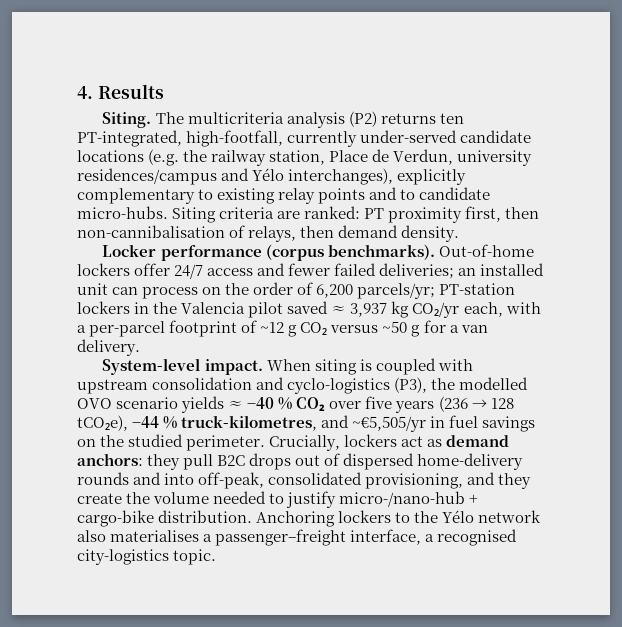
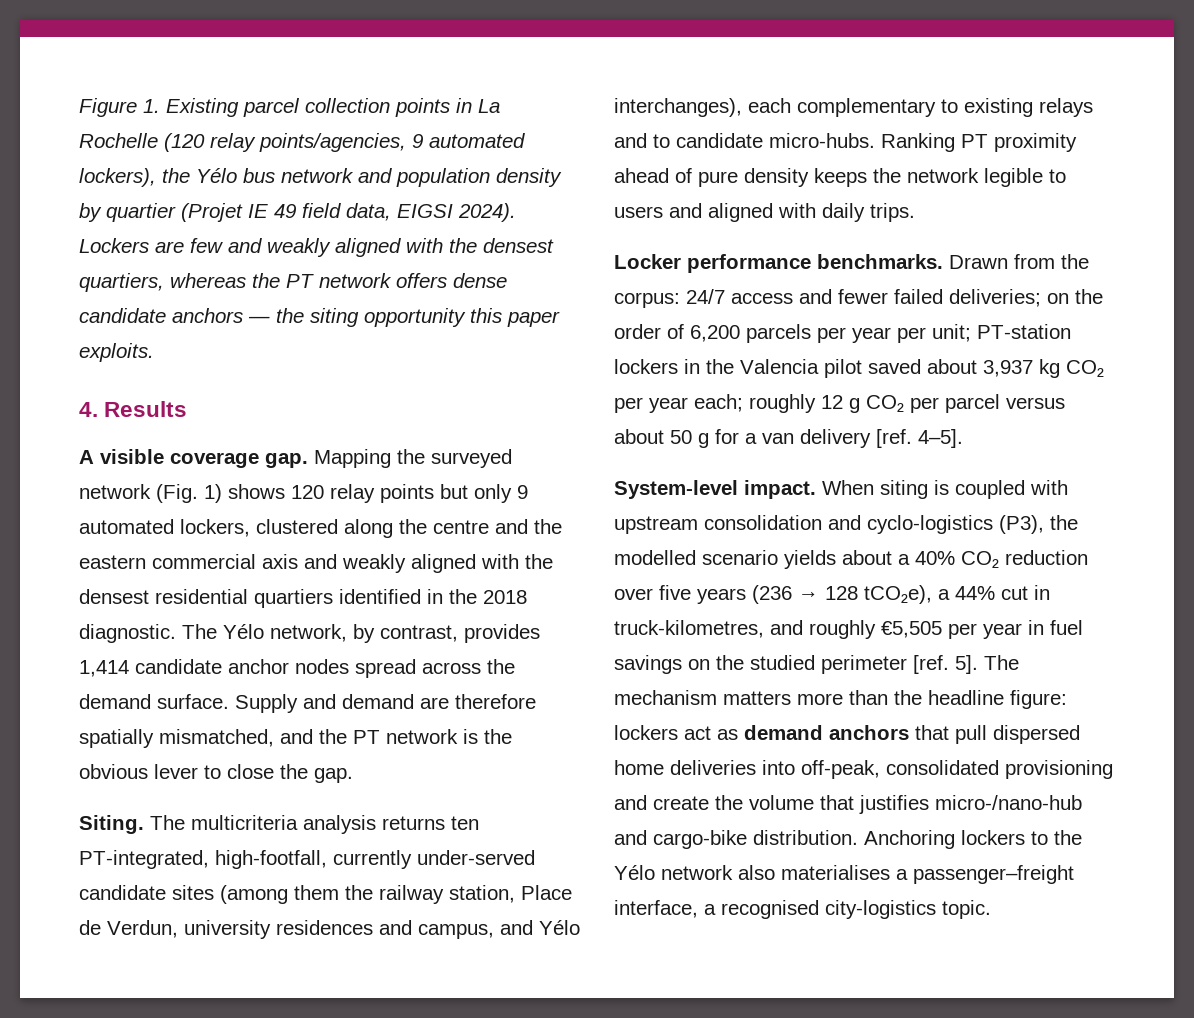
+ Figure 1. Existing parcel collection points in La Rochelle (120 relay points/agencies, 9 automated lockers), the Yélo bus network and population density by quartier (Projet IE 49 field data, EIGSI 2024). Lockers are few and weakly aligned with the densest quartiers, whereas the PT network offers dense candidate anchors — the siting opportunity this paper exploits.
  4. Results
+ A visible coverage gap. Mapping the surveyed network (Fig. 1) shows 120 relay points but only 9 automated lockers, clustered along the centre and the eastern commercial axis and weakly aligned with the densest residential quartiers identified in the 2018 diagnostic. The Yélo network, by contrast, provides 1,414 candidate anchor nodes spread across the demand surface. Supply and demand are therefore spatially mismatched, and the PT network is the obvious lever to close the gap.
- The multicriteria analysis (P2) returns ten PT-integrated, high-footfall, currently under-served candidate locations (e.g. the railway station, Place de Verdun, university residences/campus and Yélo interchanges), explicitly complementary to existing relay points and to candidate micro-hubs.
+ The multicriteria analysis returns ten PT-integrated, high-footfall, currently under-served candidate sites (among them the railway station, Place de Verdun, university residences and campus, and Yélo interchanges), each complementary to existing relays and to candidate micro-hubs.
- Siting criteria are ranked: PT proximity first, then non-cannibalisation of relays, then demand density.
- Locker performance (corpus benchmarks). Out-of-home lockers offer 24/7 access and fewer failed deliveries; an installed unit can process on the order of 6,200 parcels/yr; PT-station lockers in the Valencia pilot saved ≈ 3,937 kg CO₂/yr each, with a per-parcel footprint of ~12 g CO₂ versus ~50 g for a van delivery.
+ Ranking PT proximity ahead of pure density keeps the network legible to users and aligned with daily trips.
+ Locker performance benchmarks. Drawn from the corpus: 24/7 access and fewer failed deliveries; on the order of 6,200 parcels per year per unit; PT-station lockers in the Valencia pilot saved about 3,937 kg CO₂ per year each; roughly 12 g CO₂ per parcel versus about 50 g for a van delivery [ref. 4–5].
- When siting is coupled with upstream consolidation and cyclo-logistics (P3), the modelled OVO scenario yields ≈ −40 % CO₂ over five years (236 → 128 tCO₂e), −44 % truck-kilometres, and ~€5,505/yr in fuel savings on the studied perimeter. Crucially, lockers act as demand anchors: they pull B2C drops out of dispersed home-delivery rounds and into off-peak, consolidated provisioning, and they create the volume needed to justify micro-/nano-hub + cargo-bike distribution.
+ When siting is coupled with upstream consolidation and cyclo-logistics (P3), the modelled scenario yields about a 40% CO₂ reduction over five years (236 → 128 tCO₂e), a 44% cut in truck-kilometres, and roughly €5,505 per year in fuel savings on the studied perimeter [ref. 5]. The mechanism matters more than the headline figure: lockers act as demand anchors that pull dispersed home deliveries into off-peak, consolidated provisioning and create the volume that justifies micro-/nano-hub and cargo-bike distribution.

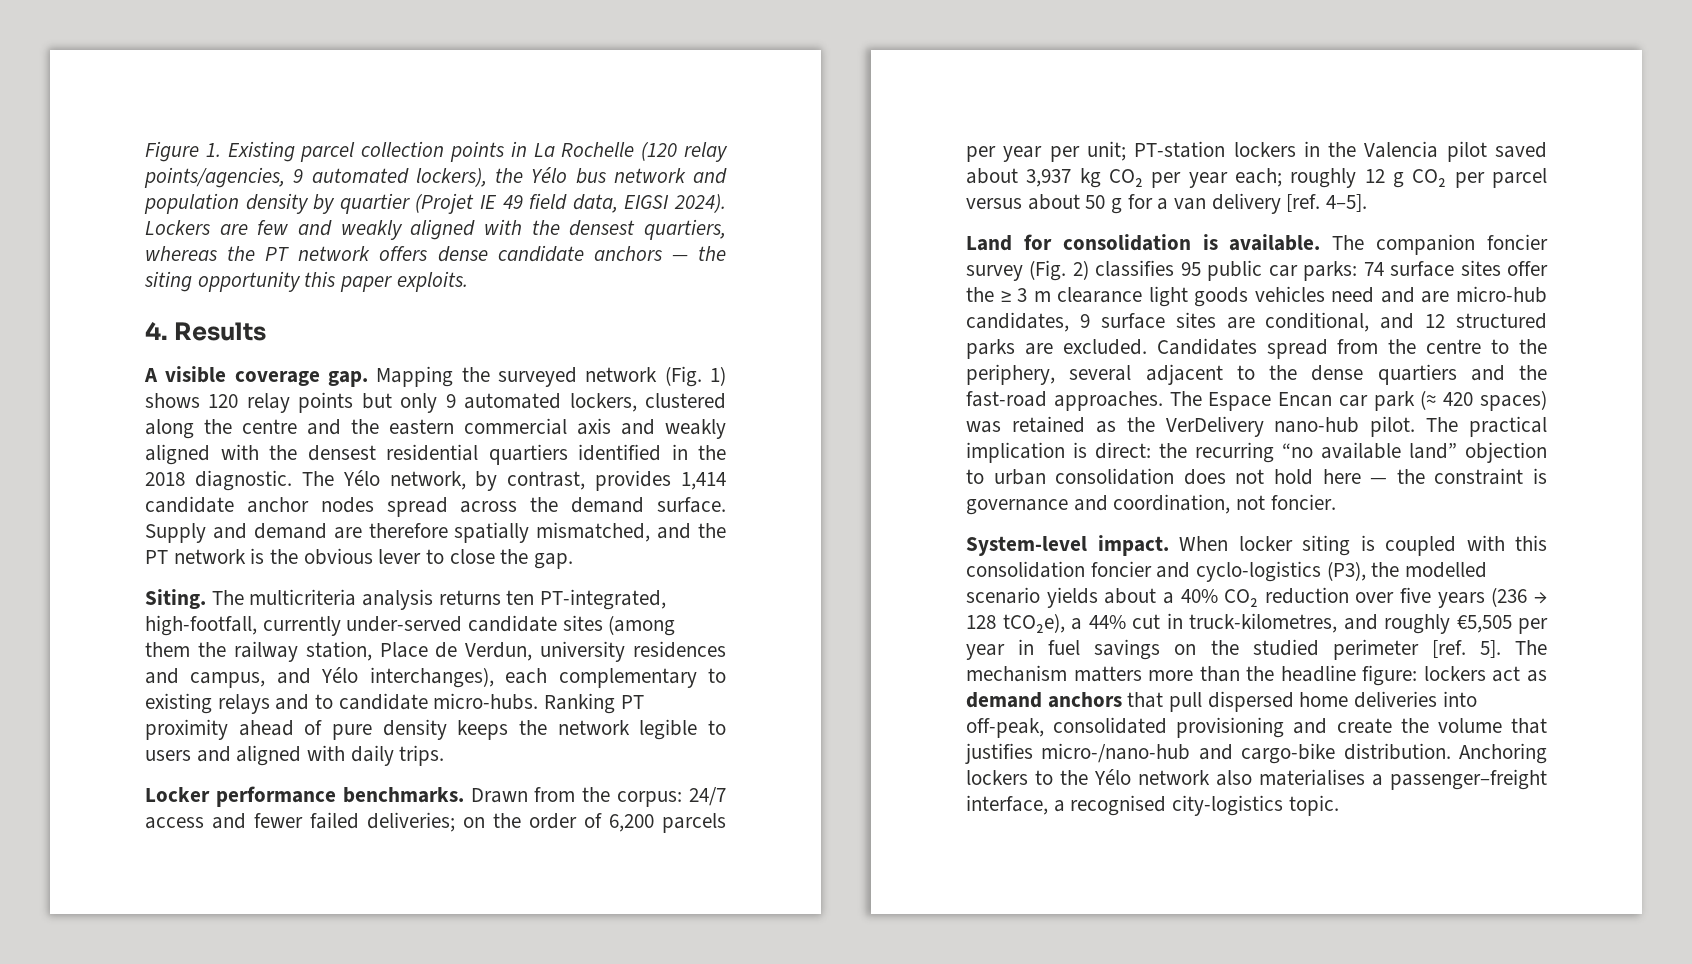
+ Land for consolidation is available. The companion foncier survey (Fig. 2) classifies 95 public car parks: 74 surface sites offer the ≥ 3 m clearance light goods vehicles need and are micro-hub candidates, 9 surface sites are conditional, and 12 structured parks are excluded. Candidates spread from the centre to the periphery, several adjacent to the dense quartiers and the fast-road approaches. The Espace Encan car park (≈ 420 spaces) was retained as the VerDelivery nano-hub pilot. The practical implication is direct: the recurring “no available land” objection to urban consolidation does not hold here — the constraint is governance and coordination, not foncier.
- When siting is coupled with upstream consolidation and cyclo-logistics (P3), the modelled scenario yields about a 40% CO₂ reduction over five years (236 → 128 tCO₂e), a 44% cut in truck-kilometres, and roughly €5,505 per year in fuel savings on the studied perimeter [ref. 5].
+ When locker siting is coupled with this consolidation foncier and cyclo-logistics (P3), the modelled scenario yields about a 40% CO₂ reduction over five years (236 → 128 tCO₂e), a 44% cut in truck-kilometres, and roughly €5,505 per year in fuel savings on the studied perimeter [ref. 5].

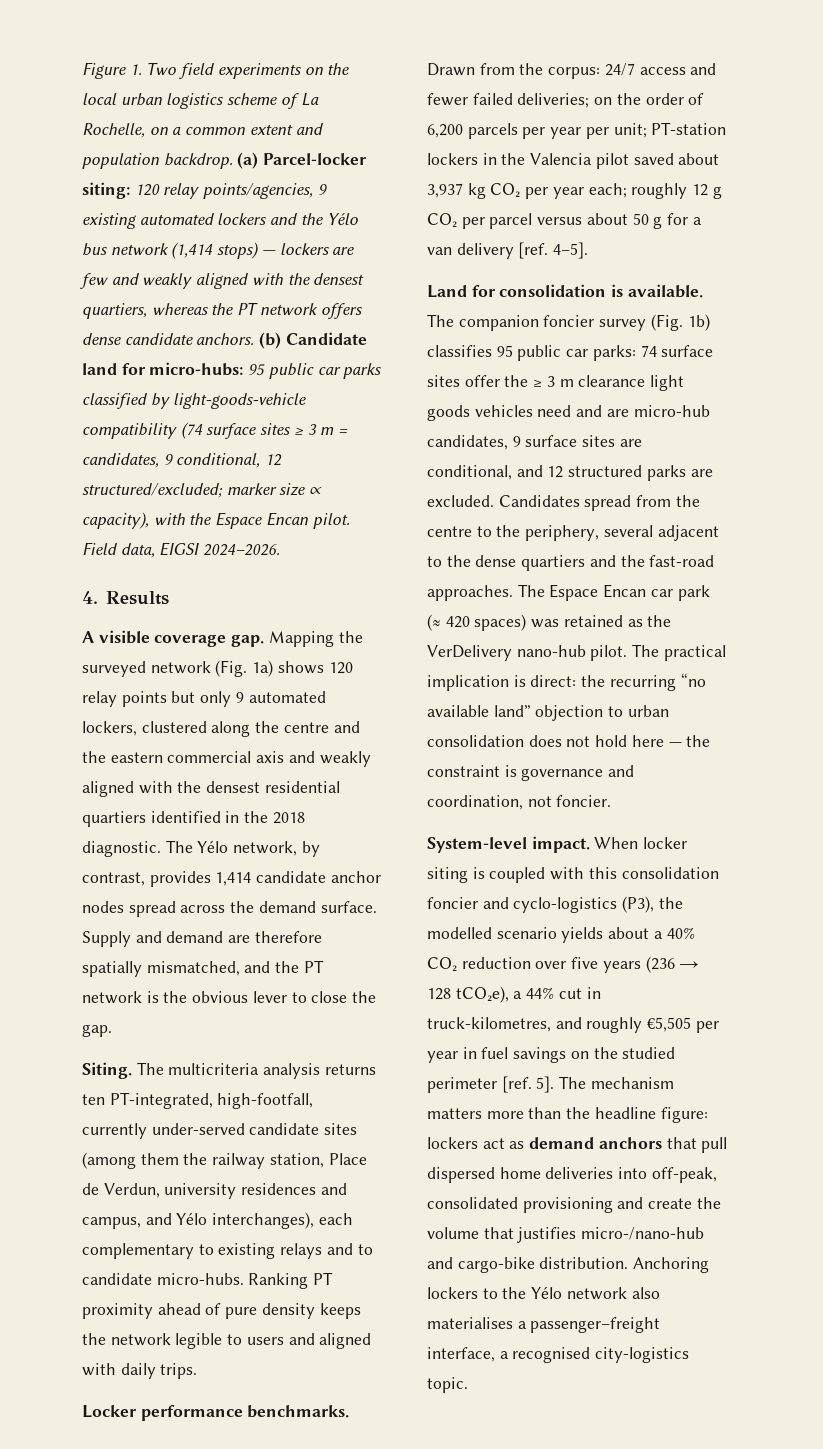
- Figure 1. Existing parcel collection points in La Rochelle (120 relay points/agencies, 9 automated lockers), the Yélo bus network and population density by quartier (Projet IE 49 field data, EIGSI 2024). Lockers are few and weakly aligned with the densest quartiers, whereas the PT network offers dense candidate anchors — the siting opportunity this paper exploits.
+ Figure 1. Two field experiments on the local urban logistics scheme of La Rochelle, on a common extent and population backdrop. (a) Parcel-locker siting: 120 relay points/agencies, 9 existing automated lockers and the Yélo bus network (1,414 stops) — lockers are few and weakly aligned with the densest quartiers, whereas the PT network offers dense candidate anchors. (b) Candidate land for micro-hubs: 95 public car parks classified by light-goods-vehicle compatibility (74 surface sites ≥ 3 m = candidates, 9 conditional, 12 structured/excluded; marker size ∝ capacity), with the Espace Encan pilot. Field data, EIGSI 2024–2026.
- Mapping the surveyed network (Fig. 1) shows 120 relay points but only 9 automated lockers, clustered along the centre and the eastern commercial axis and weakly aligned with the densest residential quartiers identified in the 2018 diagnostic.
+ Mapping the surveyed network (Fig. 1a) shows 120 relay points but only 9 automated lockers, clustered along the centre and the eastern commercial axis and weakly aligned with the densest residential quartiers identified in the 2018 diagnostic.
- The companion foncier survey (Fig. 2) classifies 95 public car parks: 74 surface sites offer the ≥ 3 m clearance light goods vehicles need and are micro-hub candidates, 9 surface sites are conditional, and 12 structured parks are excluded.
+ The companion foncier survey (Fig. 1b) classifies 95 public car parks: 74 surface sites offer the ≥ 3 m clearance light goods vehicles need and are micro-hub candidates, 9 surface sites are conditional, and 12 structured parks are excluded.

